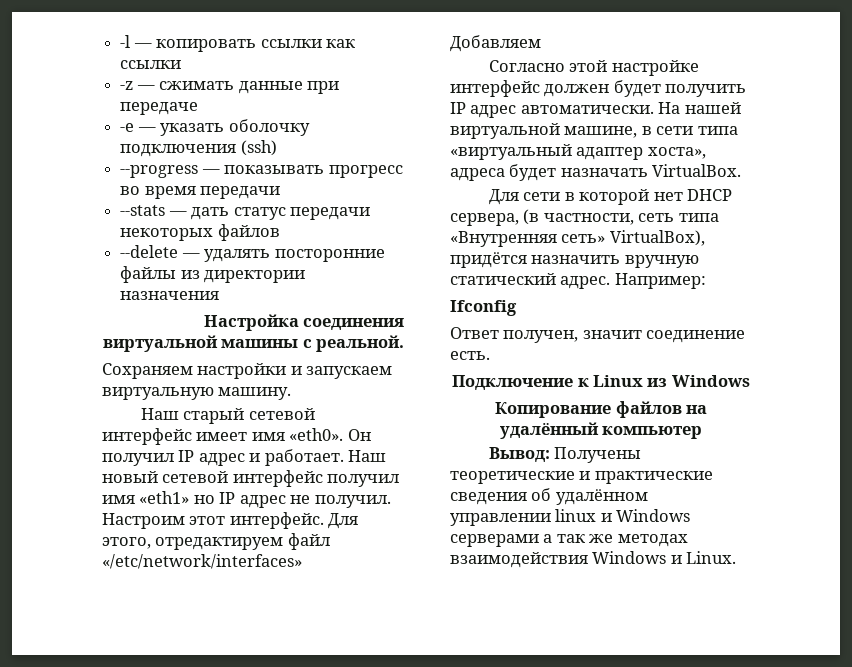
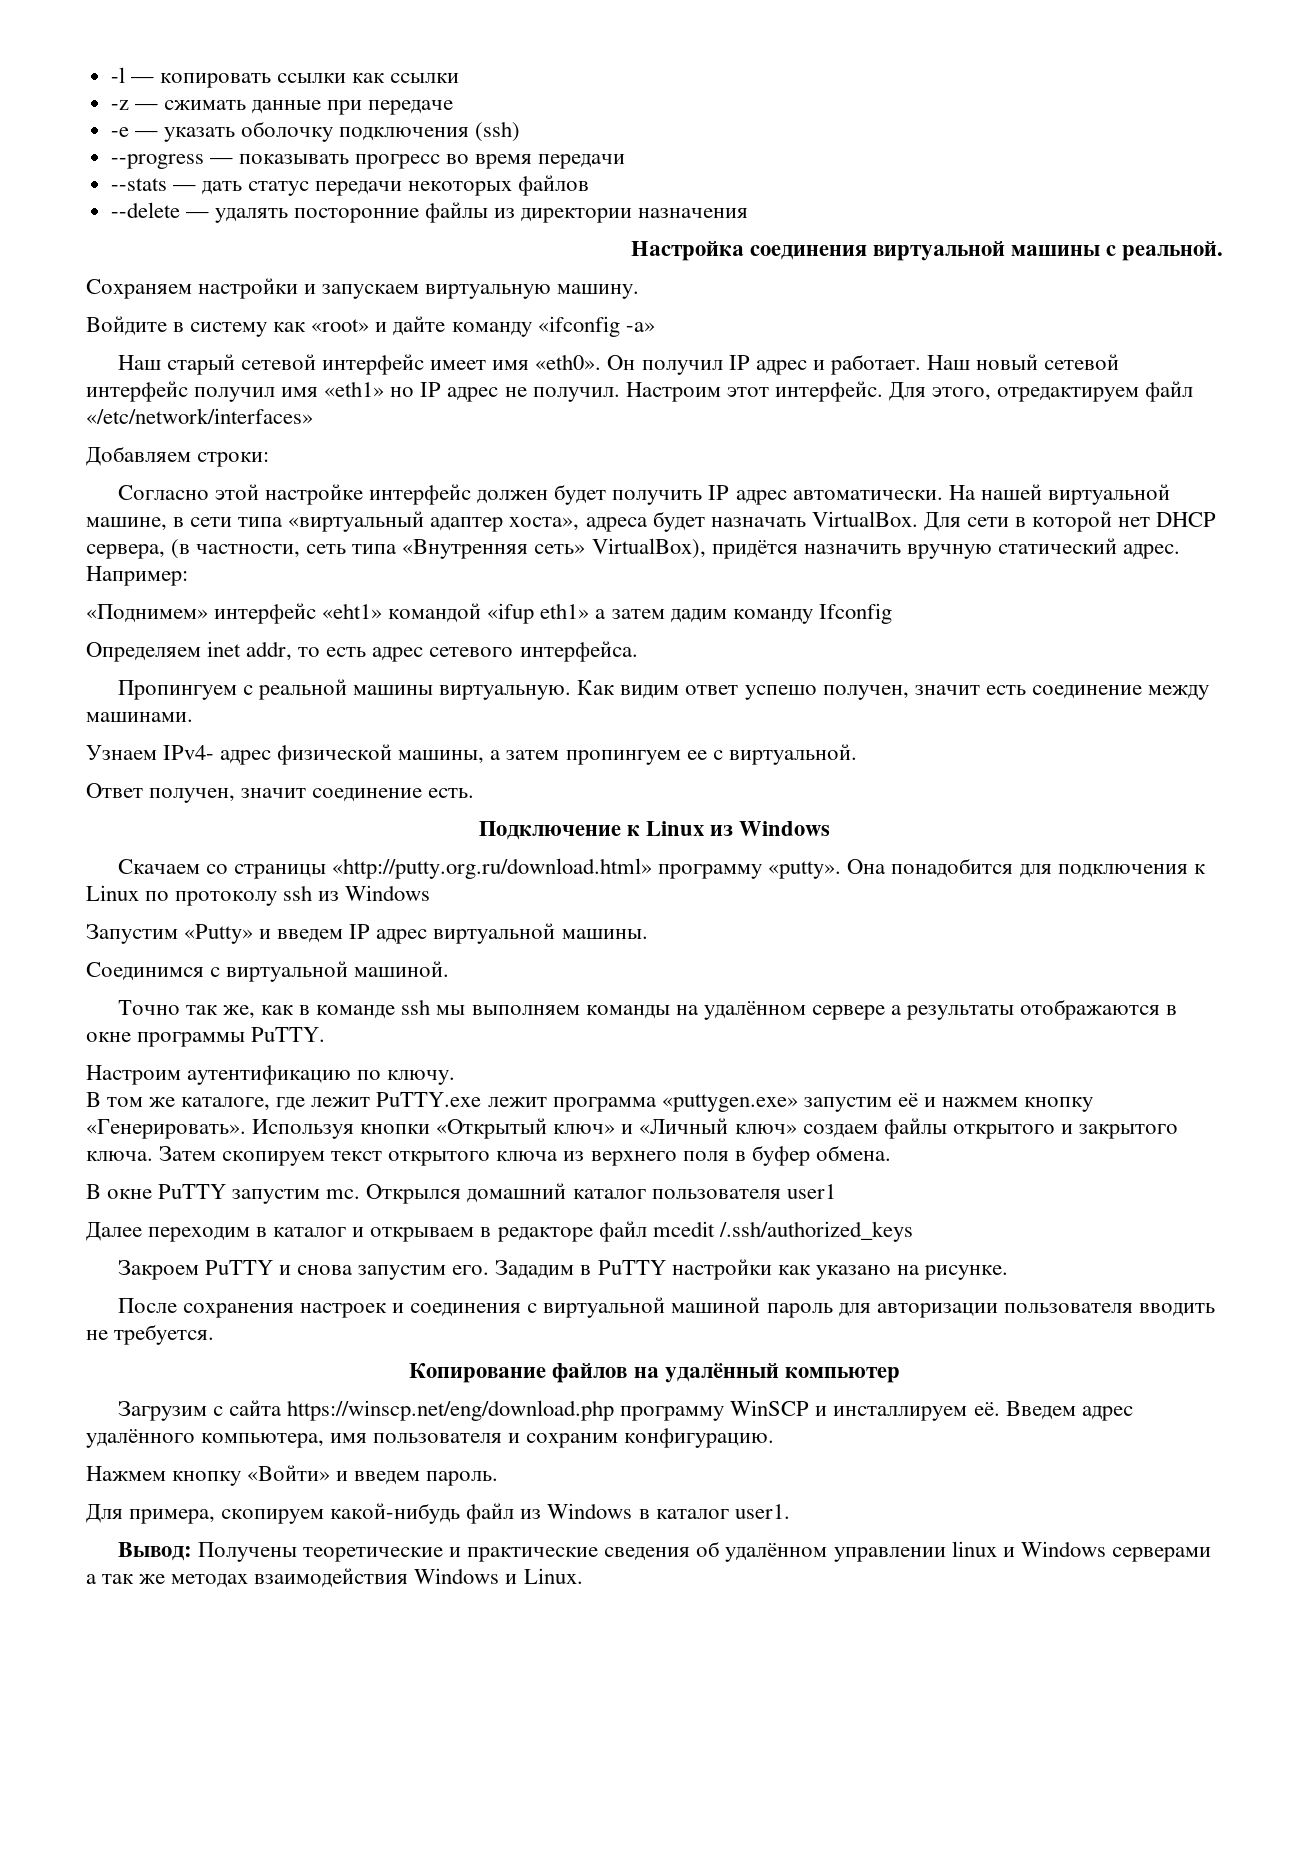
+ Войдите в систему как «root» и дайте команду «ifconfig -a»
- Добавляем
+ Добавляем строки:
- На нашей виртуальной машине, в сети типа «виртуальный адаптер хоста», адреса будет назначать VirtualBox.
- Для сети в которой нет DHCP сервера, (в частности, сеть типа «Внутренняя сеть» VirtualBox), придётся назначить вручную статический адрес.
+ На нашей виртуальной машине, в сети типа «виртуальный адаптер хоста», адреса будет назначать VirtualBox. Для сети в которой нет DHCP сервера, (в частности, сеть типа «Внутренняя сеть» VirtualBox), придётся назначить вручную статический адрес.
- Ifconfig
+ «Поднимем» интерфейс «eht1» командой «ifup eth1» а затем дадим команду Ifconfig
+ Определяем inet addr, то есть адрес сетевого интерфейса.
+ Пропингуем с реальной машины виртуальную. Как видим ответ успешо получен, значит есть соединение между машинами.
+ Узнаем IPv4- адрес физической машины, а затем пропингуем ее с виртуальной.
+ Скачаем со страницы «http://putty.org.ru/download.html» программу «putty». Она понадобится для подключения к Linux по протоколу ssh из Windows
+ Запустим «Putty» и введем IP адрес виртуальной машины.
+ Соединимся с виртуальной машиной.
+ Точно так же, как в команде ssh мы выполняем команды на удалённом сервере а результаты отображаются в окне программы PuTTY.
+ Настроим аутентификацию по ключу.
+ В том же каталоге, где лежит PuTTY.exe лежит программа «puttygen.exe» запустим её и нажмем кнопку «Генерировать». Используя кнопки «Открытый ключ» и «Личный ключ» создаем файлы открытого и закрытого ключа. Затем скопируем текст открытого ключа из верхнего поля в буфер обмена.
+ В окне PuTTY запустим mc. Открылся домашний каталог пользователя user1
+ Далее переходим в каталог и открываем в редакторе файл mcedit /.ssh/authorized_keys
+ Закроем PuTTY и снова запустим его. Зададим в PuTTY настройки как указано на рисунке.
+ После сохранения настроек и соединения с виртуальной машиной пароль для авторизации пользователя вводить не требуется.
+ Загрузим с сайта https://winscp.net/eng/download.php программу WinSCP и инсталлируем её. Введем адрес удалённого компьютера, имя пользователя и сохраним конфигурацию.
+ Нажмем кнопку «Войти» и введем пароль.
+ Для примера, скопируем какой-нибудь файл из Windows в каталог user1.

